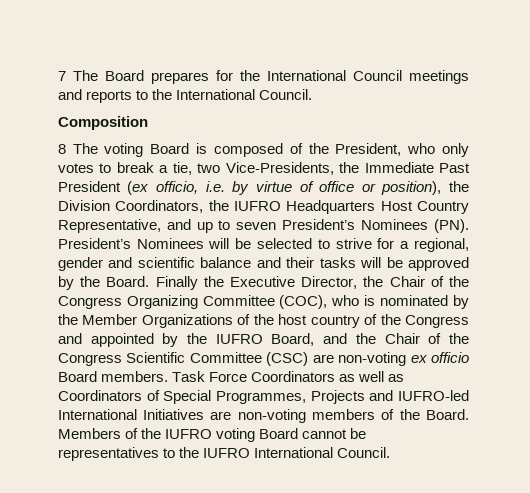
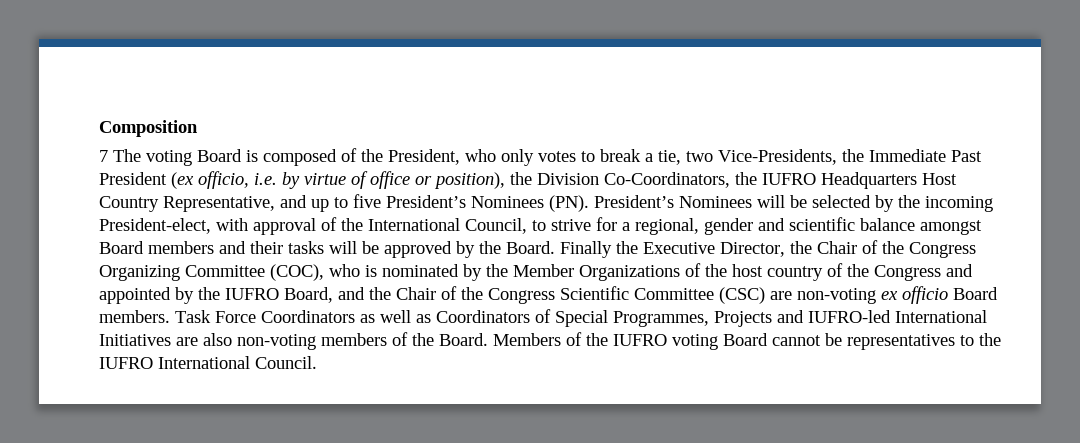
- 7 The Board prepares for the International Council meetings and reports to the International Council.
- 8 The voting Board is composed of the President, who only votes to break a tie, two Vice-Presidents, the Immediate Past President (ex officio, i.e. by virtue of office or position), the Division Coordinators, the IUFRO Headquarters Host Country Representative, and up to seven President’s Nominees (PN). President’s Nominees will be selected to strive for a regional, gender and scientific balance and their tasks will be approved by the Board.
+ 7 The voting Board is composed of the President, who only votes to break a tie, two Vice-Presidents, the Immediate Past President (ex officio, i.e. by virtue of office or position), the Division Co-Coordinators, the IUFRO Headquarters Host Country Representative, and up to five President’s Nominees (PN). President’s Nominees will be selected by the incoming President-elect, with approval of the International Council, to strive for a regional, gender and scientific balance amongst Board members and their tasks will be approved by the Board.
- Task Force Coordinators as well as Coordinators of Special Programmes, Projects and IUFRO-led International Initiatives are non-voting members of the Board.
+ Task Force Coordinators as well as Coordinators of Special Programmes, Projects and IUFRO-led International Initiatives are also non-voting members of the Board.

